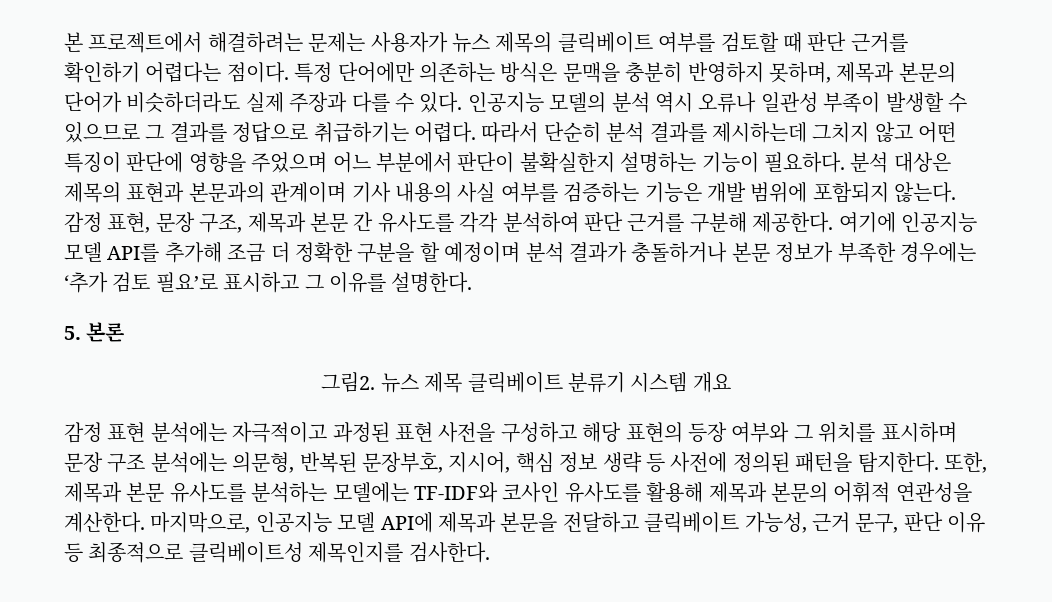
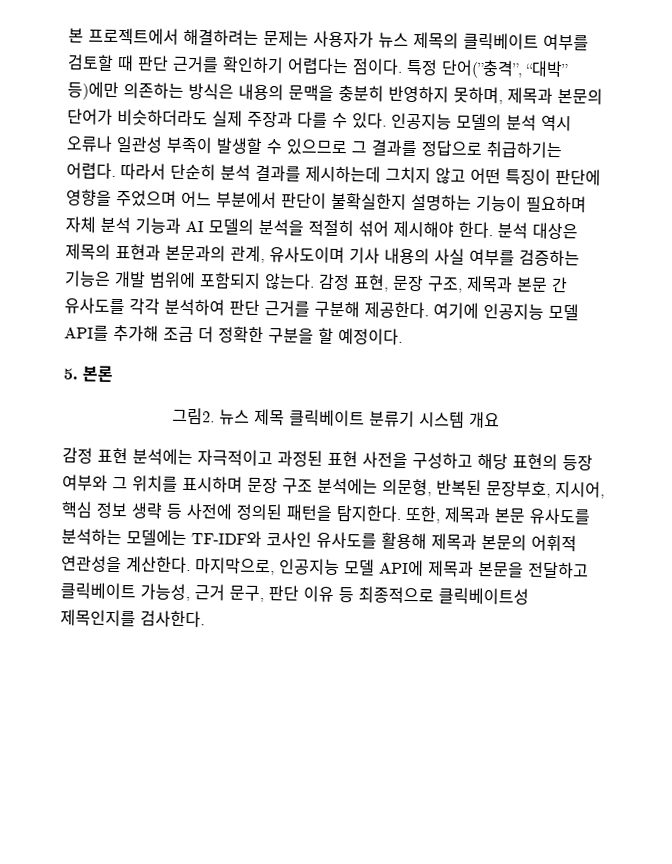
- 특정 단어에만 의존하는 방식은 문맥을 충분히 반영하지 못하며, 제목과 본문의 단어가 비슷하더라도 실제 주장과 다를 수 있다.
+ 특정 단어(”충격”, “대박” 등)에만 의존하는 방식은 내용의 문맥을 충분히 반영하지 못하며, 제목과 본문의 단어가 비슷하더라도 실제 주장과 다를 수 있다.
- 따라서 단순히 분석 결과를 제시하는데 그치지 않고 어떤 특징이 판단에 영향을 주었으며 어느 부분에서 판단이 불확실한지 설명하는 기능이 필요하다.
+ 따라서 단순히 분석 결과를 제시하는데 그치지 않고 어떤 특징이 판단에 영향을 주었으며 어느 부분에서 판단이 불확실한지 설명하는 기능이 필요하며 자체 분석 기능과 AI 모델의 분석을 적절히 섞어 제시해야 한다.
- 분석 대상은 제목의 표현과 본문과의 관계이며 기사 내용의 사실 여부를 검증하는 기능은 개발 범위에 포함되지 않는다.
+ 분석 대상은 제목의 표현과 본문과의 관계, 유사도이며 기사 내용의 사실 여부를 검증하는 기능은 개발 범위에 포함되지 않는다.
- 여기에 인공지능 모델 API를 추가해 조금 더 정확한 구분을 할 예정이며 분석 결과가 충돌하거나 본문 정보가 부족한 경우에는 ‘추가 검토 필요’로 표시하고 그 이유를 설명한다.
+ 여기에 인공지능 모델 API를 추가해 조금 더 정확한 구분을 할 예정이다.

